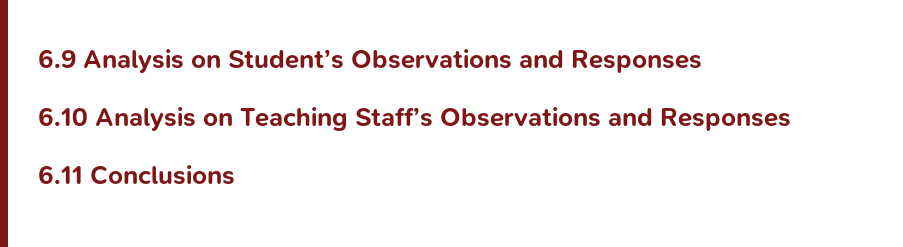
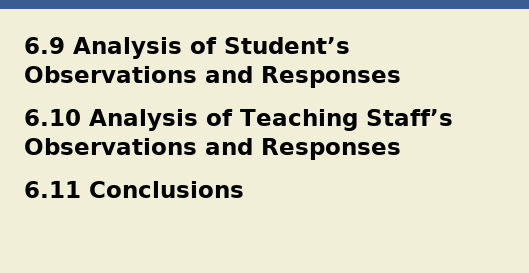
- 6.9 Analysis on Student’s Observations and Responses
+ 6.9 Analysis of Student’s Observations and Responses
- 6.10 Analysis on Teaching Staff’s Observations and Responses
+ 6.10 Analysis of Teaching Staff’s Observations and Responses

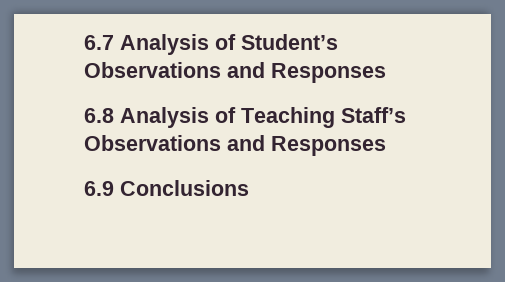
- 6.9 Analysis of Student’s Observations and Responses
+ 6.7 Analysis of Student’s Observations and Responses
- 6.10 Analysis of Teaching Staff’s Observations and Responses
+ 6.8 Analysis of Teaching Staff’s Observations and Responses
- 6.11 Conclusions
+ 6.9 Conclusions

